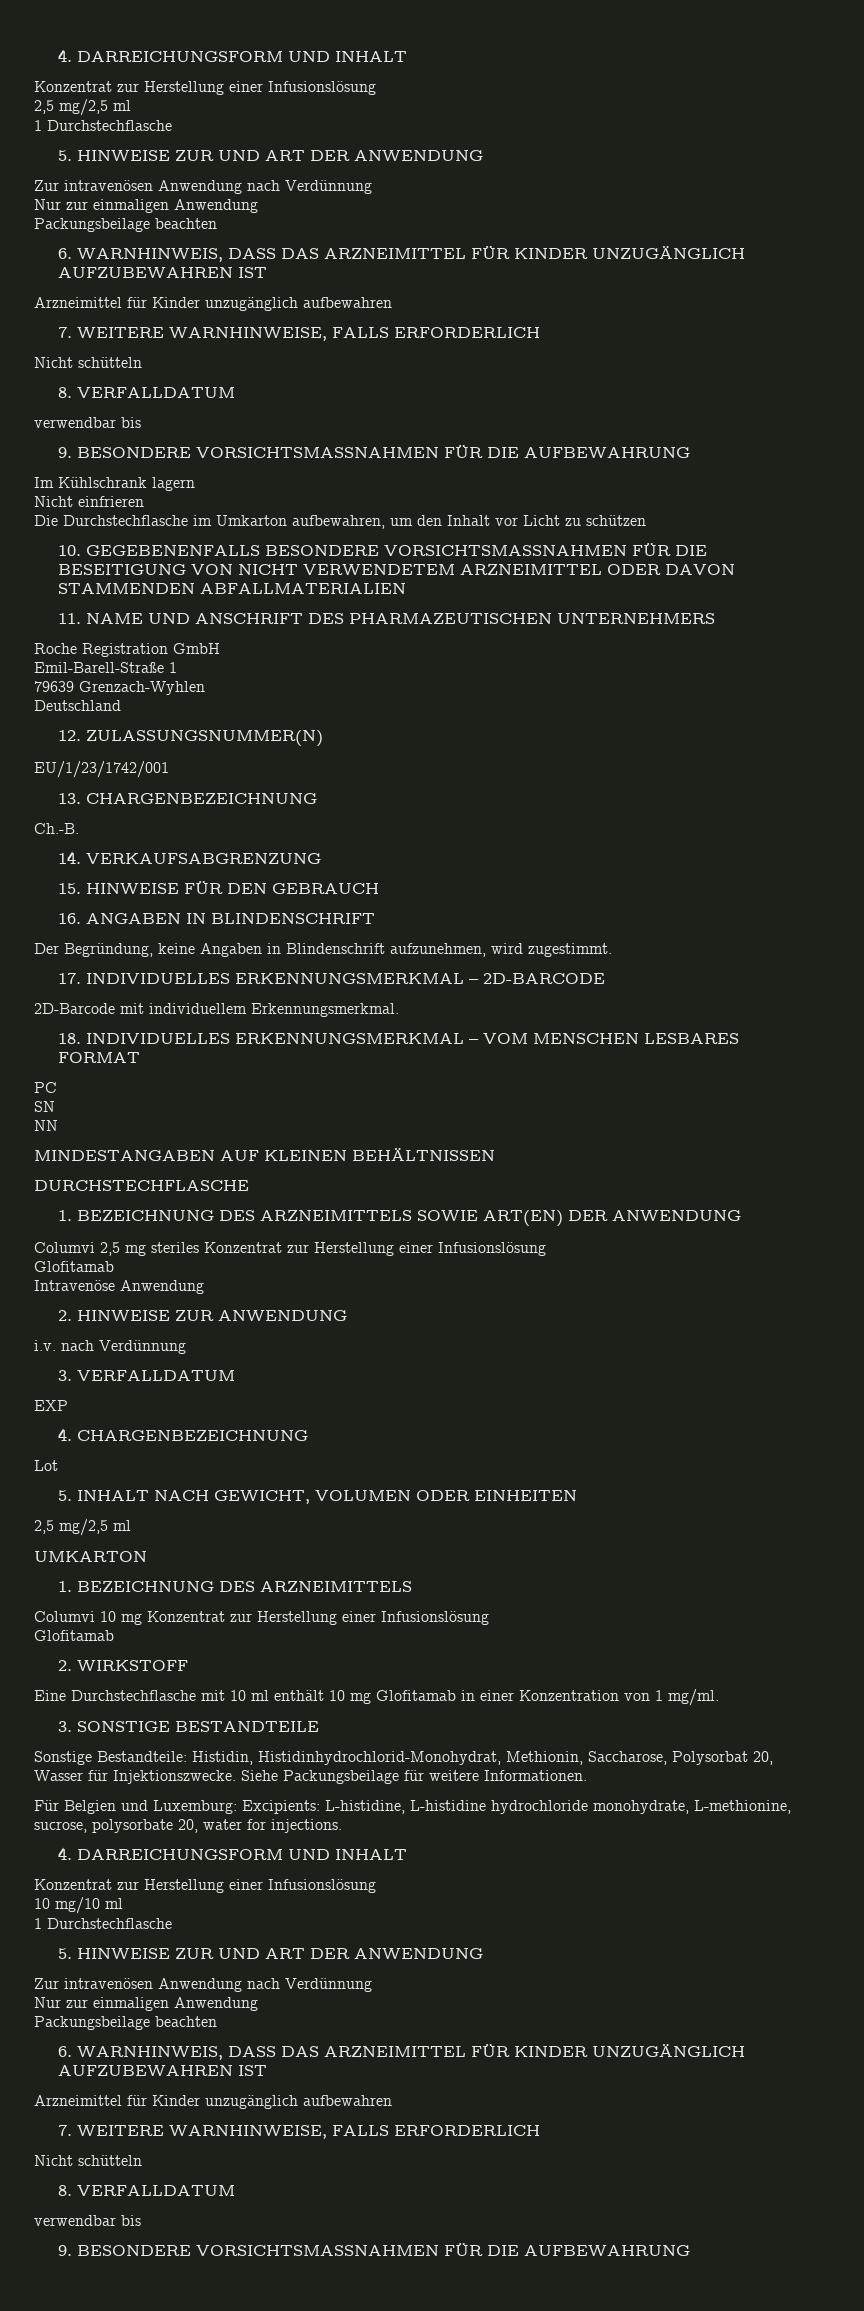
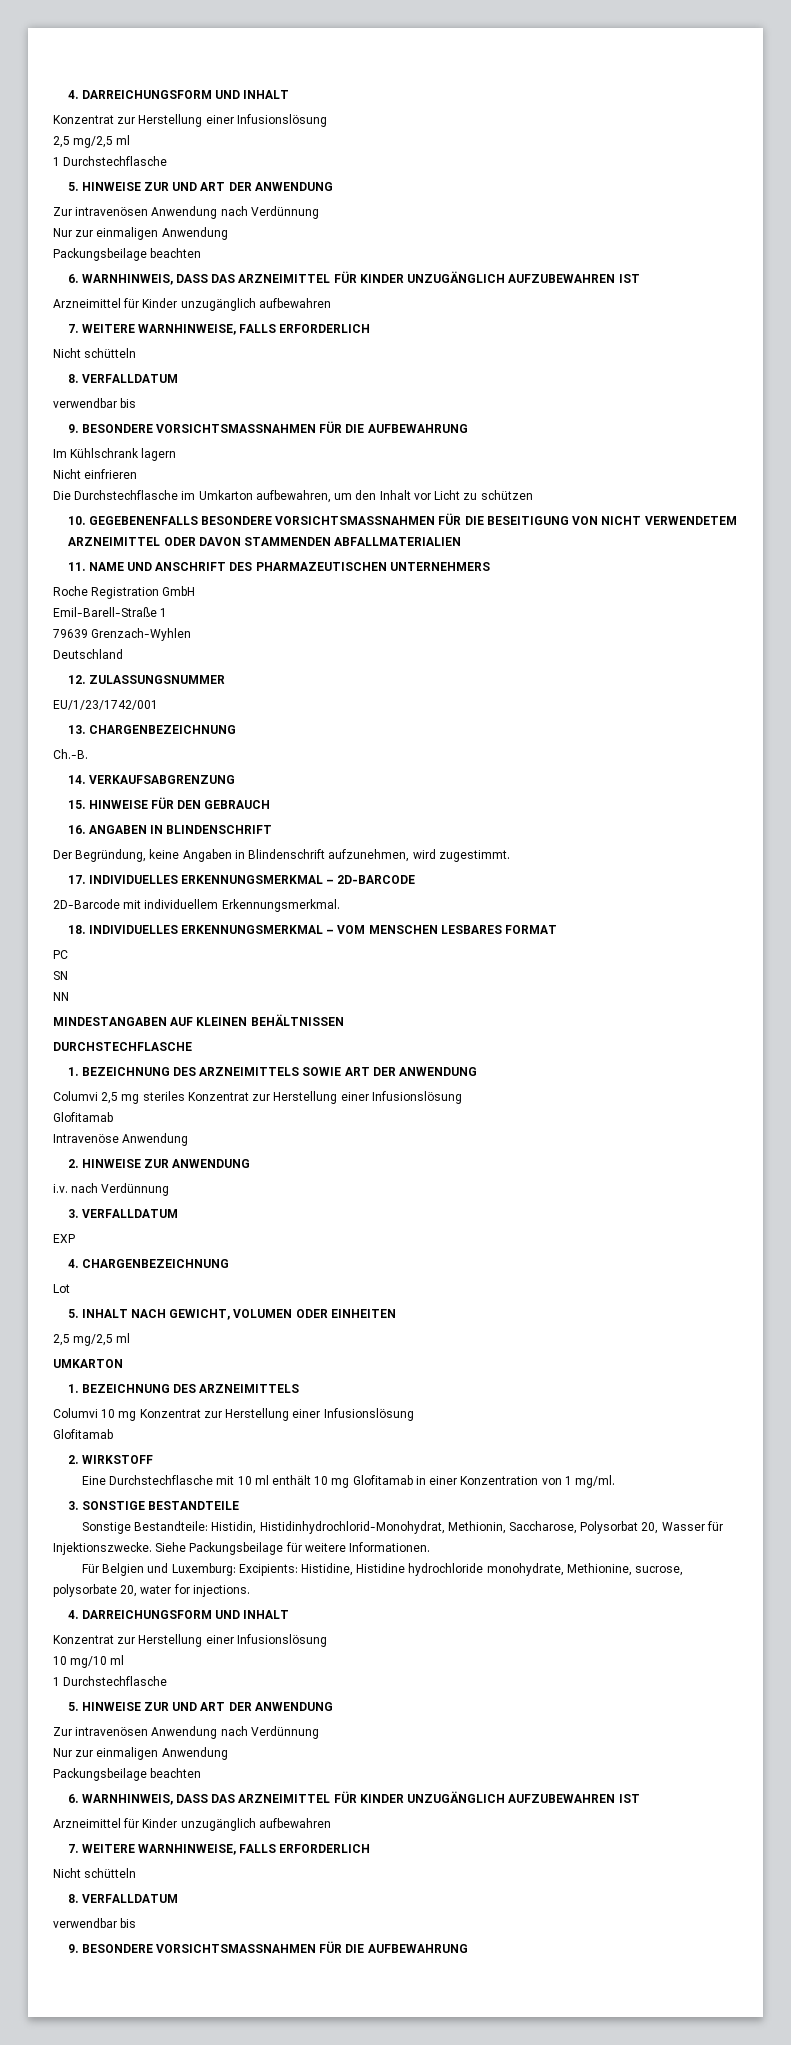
- 12. ZULASSUNGSNUMMER(N)
+ 12. ZULASSUNGSNUMMER
- 1. BEZEICHNUNG DES ARZNEIMITTELS SOWIE ART(EN) DER ANWENDUNG
+ 1. BEZEICHNUNG DES ARZNEIMITTELS SOWIE ART DER ANWENDUNG
- Für Belgien und Luxemburg: Excipients: L-histidine, L-histidine hydrochloride monohydrate, L-methionine, sucrose, polysorbate 20, water for injections.
+ Für Belgien und Luxemburg: Excipients: Histidine, Histidine hydrochloride monohydrate, Methionine, sucrose, polysorbate 20, water for injections.

